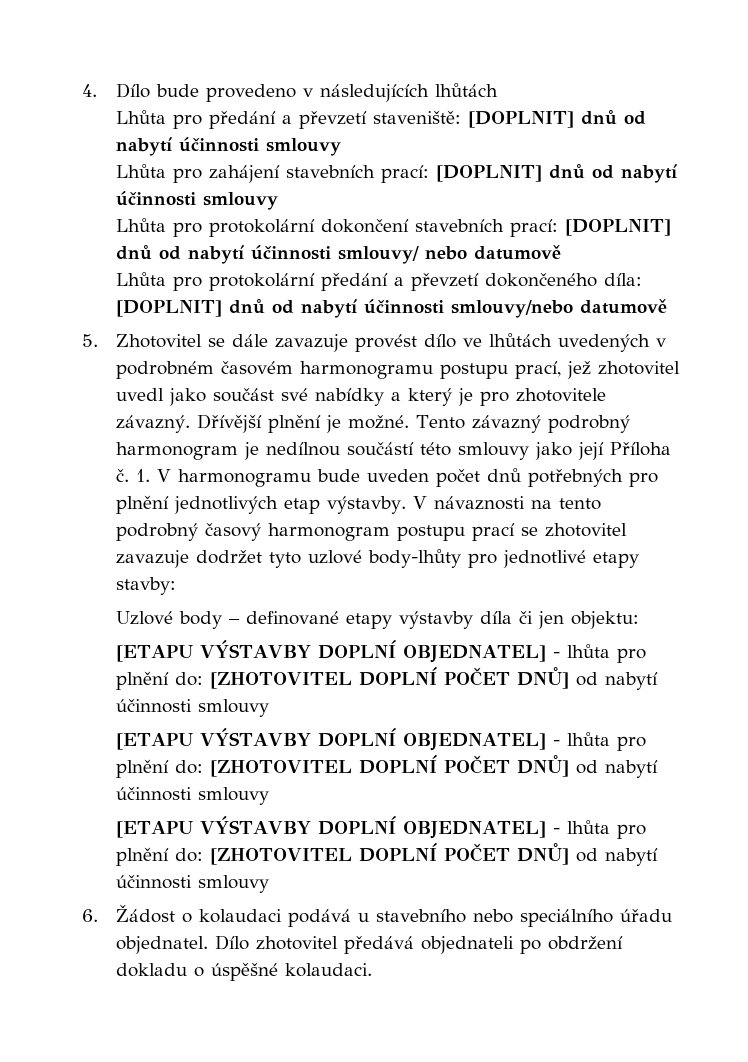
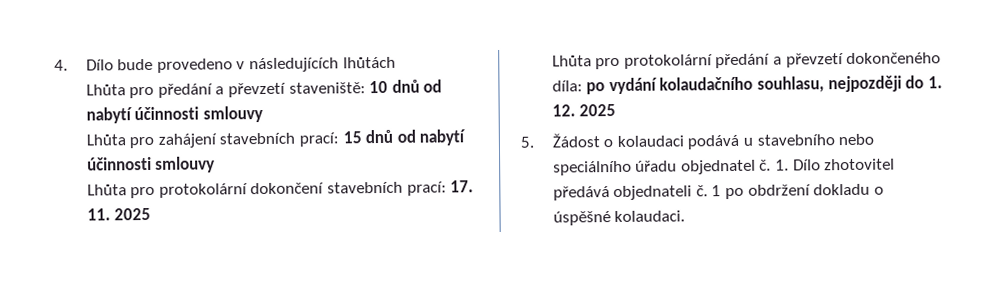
- Lhůta pro předání a převzetí staveniště: [DOPLNIT] dnů od nabytí účinnosti smlouvy
+ Lhůta pro předání a převzetí staveniště: 10 dnů od nabytí účinnosti smlouvy
- Lhůta pro zahájení stavebních prací: [DOPLNIT] dnů od nabytí účinnosti smlouvy
+ Lhůta pro zahájení stavebních prací: 15 dnů od nabytí účinnosti smlouvy
- Lhůta pro protokolární dokončení stavebních prací: [DOPLNIT] dnů od nabytí účinnosti smlouvy/ nebo datumově
+ Lhůta pro protokolární dokončení stavebních prací: 17. 11. 2025
- Lhůta pro protokolární předání a převzetí dokončeného díla: [DOPLNIT] dnů od nabytí účinnosti smlouvy/nebo datumově
- 5. Zhotovitel se dále zavazuje provést dílo ve lhůtách uvedených v podrobném časovém harmonogramu postupu prací, jež zhotovitel uvedl jako součást své nabídky a který je pro zhotovitele závazný. Dřívější plnění je možné. Tento závazný podrobný harmonogram je nedílnou součástí této smlouvy jako její Příloha č. 1. V harmonogramu bude uveden počet dnů potřebných pro plnění jednotlivých etap výstavby. V návaznosti na tento podrobný časový harmonogram postupu prací se zhotovitel zavazuje dodržet tyto uzlové body-lhůty pro jednotlivé etapy stavby:
- Uzlové body – definované etapy výstavby díla či jen objektu:
- [ETAPU VÝSTAVBY DOPLNÍ OBJEDNATEL] - lhůta pro plnění do: [ZHOTOVITEL DOPLNÍ POČET DNŮ] od nabytí účinnosti smlouvy
- [ETAPU VÝSTAVBY DOPLNÍ OBJEDNATEL] - lhůta pro plnění do: [ZHOTOVITEL DOPLNÍ POČET DNŮ] od nabytí účinnosti smlouvy
- [ETAPU VÝSTAVBY DOPLNÍ OBJEDNATEL] - lhůta pro plnění do: [ZHOTOVITEL DOPLNÍ POČET DNŮ] od nabytí účinnosti smlouvy
- 6. Žádost o kolaudaci podává u stavebního nebo speciálního úřadu objednatel. Dílo zhotovitel předává objednateli po obdržení dokladu o úspěšné kolaudaci.
+ Lhůta pro protokolární předání a převzetí dokončeného díla: po vydání kolaudačního souhlasu, nejpozději do 1. 12. 2025
+ 5. Žádost o kolaudaci podává u stavebního nebo speciálního úřadu objednatel č. 1. Dílo zhotovitel předává objednateli č. 1 po obdržení dokladu o úspěšné kolaudaci.

